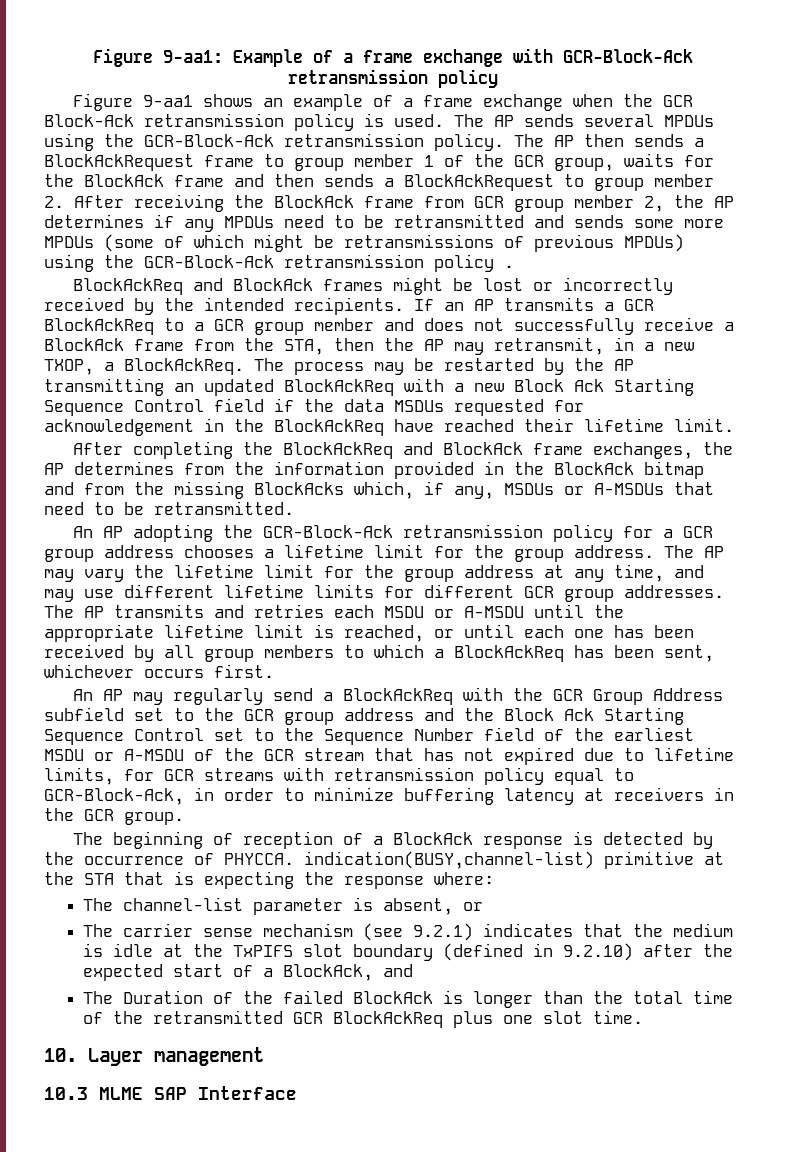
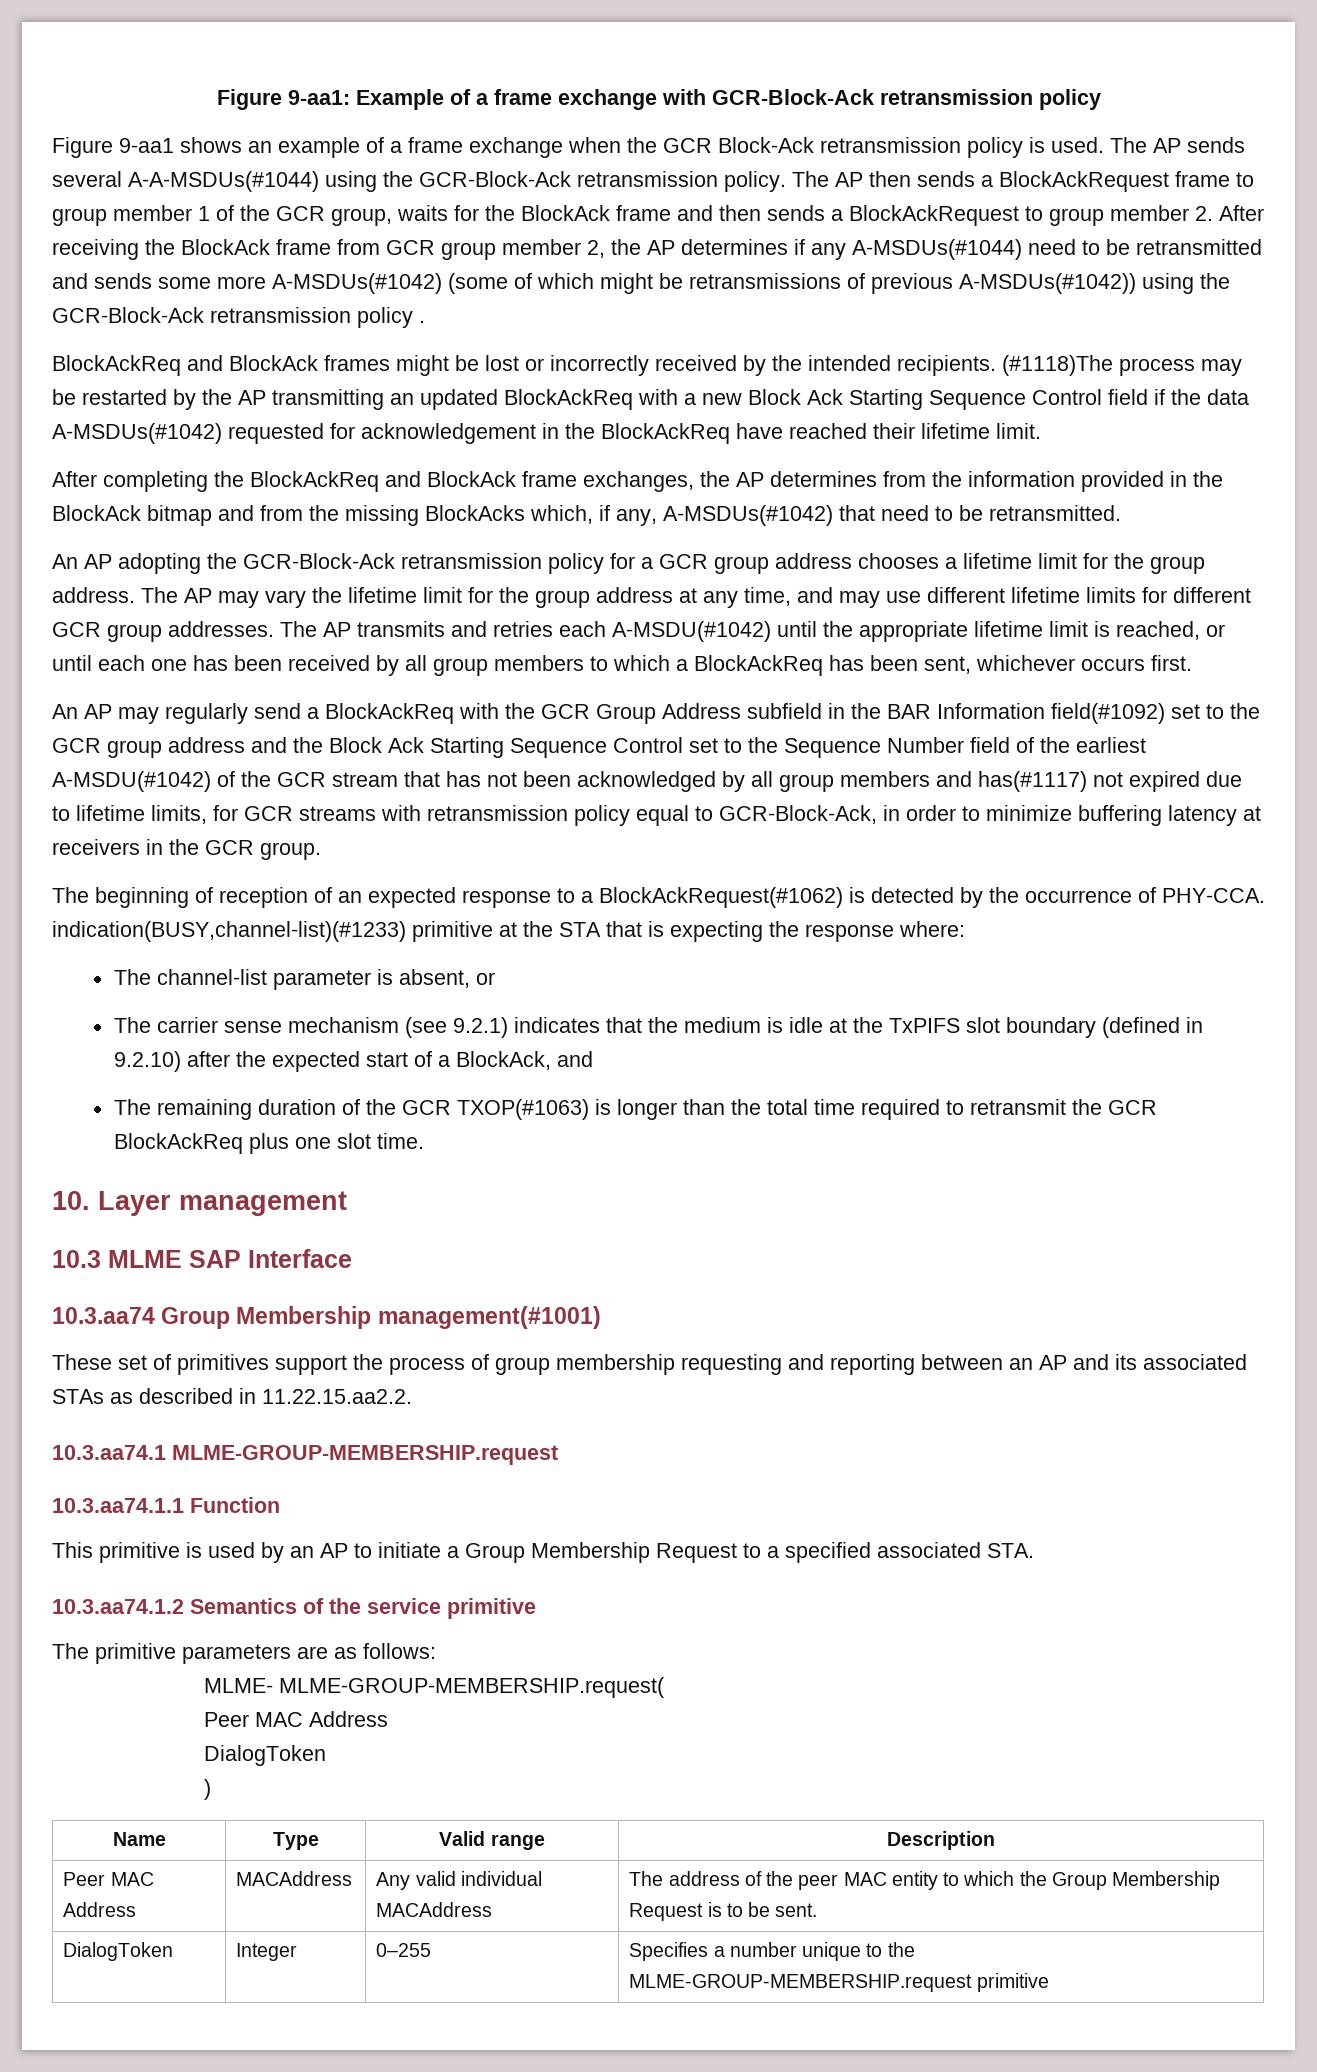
- The AP sends several MPDUs using the GCR-Block-Ack retransmission policy.
+ The AP sends several A-A-MSDUs(#1044) using the GCR-Block-Ack retransmission policy.
- The AP then sends a BlockAckRequest frame to group member 1 of the GCR group, waits for the BlockAck frame and then sends a BlockAckRequest to group member 2. After receiving the BlockAck frame from GCR group member 2, the AP determines if any MPDUs need to be retransmitted and sends some more MPDUs (some of which might be retransmissions of previous MPDUs) using the GCR-Block-Ack retransmission policy .
+ The AP then sends a BlockAckRequest frame to group member 1 of the GCR group, waits for the BlockAck frame and then sends a BlockAckRequest to group member 2. After receiving the BlockAck frame from GCR group member 2, the AP determines if any A-MSDUs(#1044) need to be retransmitted and sends some more A-MSDUs(#1042) (some of which might be retransmissions of previous A-MSDUs(#1042)) using the GCR-Block-Ack retransmission policy .
- If an AP transmits a GCR BlockAckReq to a GCR group member and does not successfully receive a BlockAck frame from the STA, then the AP may retransmit, in a new TXOP, a BlockAckReq. The process may be restarted by the AP transmitting an updated BlockAckReq with a new Block Ack Starting Sequence Control field if the data MSDUs requested for acknowledgement in the BlockAckReq have reached their lifetime limit.
+ (#1118)The process may be restarted by the AP transmitting an updated BlockAckReq with a new Block Ack Starting Sequence Control field if the data A-MSDUs(#1042) requested for acknowledgement in the BlockAckReq have reached their lifetime limit.
- After completing the BlockAckReq and BlockAck frame exchanges, the AP determines from the information provided in the BlockAck bitmap and from the missing BlockAcks which, if any, MSDUs or A-MSDUs that need to be retransmitted.
+ After completing the BlockAckReq and BlockAck frame exchanges, the AP determines from the information provided in the BlockAck bitmap and from the missing BlockAcks which, if any, A-MSDUs(#1042) that need to be retransmitted.
- The AP transmits and retries each MSDU or A-MSDU until the appropriate lifetime limit is reached, or until each one has been received by all group members to which a BlockAckReq has been sent, whichever occurs first.
+ The AP transmits and retries each A-MSDU(#1042) until the appropriate lifetime limit is reached, or until each one has been received by all group members to which a BlockAckReq has been sent, whichever occurs first.
- An AP may regularly send a BlockAckReq with the GCR Group Address subfield set to the GCR group address and the Block Ack Starting Sequence Control set to the Sequence Number field of the earliest MSDU or A-MSDU of the GCR stream that has not expired due to lifetime limits, for GCR streams with retransmission policy equal to GCR-Block-Ack, in order to minimize buffering latency at receivers in the GCR group.
+ An AP may regularly send a BlockAckReq with the GCR Group Address subfield in the BAR Information field(#1092) set to the GCR group address and the Block Ack Starting Sequence Control set to the Sequence Number field of the earliest A-MSDU(#1042) of the GCR stream that has not been acknowledged by all group members and has(#1117) not expired due to lifetime limits, for GCR streams with retransmission policy equal to GCR-Block-Ack, in order to minimize buffering latency at receivers in the GCR group.
- The beginning of reception of a BlockAck response is detected by the occurrence of PHYCCA. indication(BUSY,channel-list) primitive at the STA that is expecting the response where:
+ The beginning of reception of an expected response to a BlockAckRequest(#1062) is detected by the occurrence of PHY-CCA. indication(BUSY,channel-list)(#1233) primitive at the STA that is expecting the response where:
- The Duration of the failed BlockAck is longer than the total time of the retransmitted GCR BlockAckReq plus one slot time.
+ The remaining duration of the GCR TXOP(#1063) is longer than the total time required to retransmit the GCR BlockAckReq plus one slot time.
+ 10.3.aa74 Group Membership management(#1001)
+ These set of primitives support the process of group membership requesting and reporting between an AP and its associated STAs as described in 11.22.15.aa2.2.
+ 10.3.aa74.1 MLME-GROUP-MEMBERSHIP.request
+ 10.3.aa74.1.1 Function
+ This primitive is used by an AP to initiate a Group Membership Request to a specified associated STA.
+ 10.3.aa74.1.2 Semantics of the service primitive
+ The primitive parameters are as follows:
+ MLME- MLME-GROUP-MEMBERSHIP.request(
+ Peer MAC Address
+ DialogToken
+ )
+ Name | Type | Valid range | Description
+ Peer MAC Address | MACAddress | Any valid individual MACAddress | The address of the peer MAC entity to which the Group Membership Request is to be sent.
+ DialogToken | Integer | 0–255 | Specifies a number unique to the MLME-GROUP-MEMBERSHIP.request primitive

